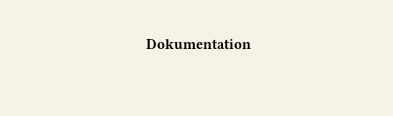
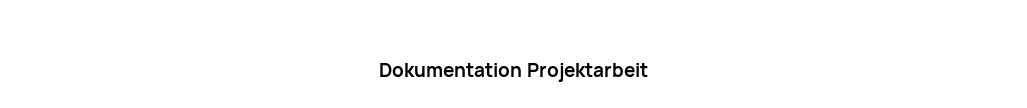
- Dokumentation
+ Dokumentation Projektarbeit

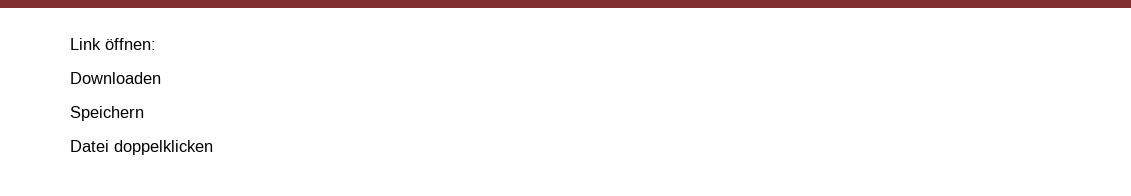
- Dokumentation Projektarbeit
+ Link öffnen:
+ Downloaden
+ Speichern
+ Datei doppelklicken

